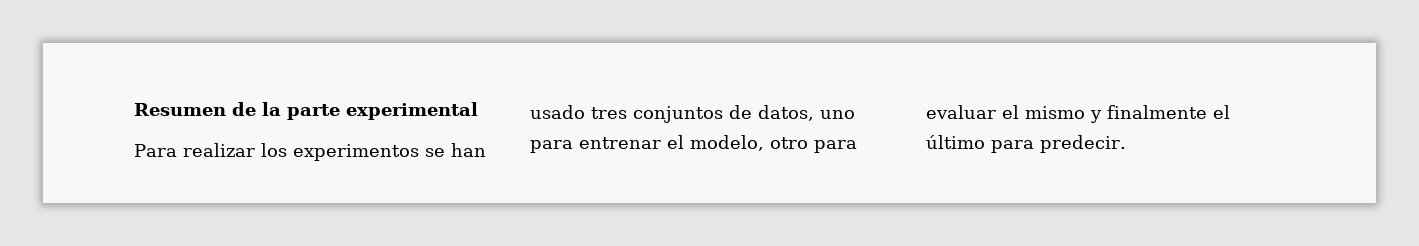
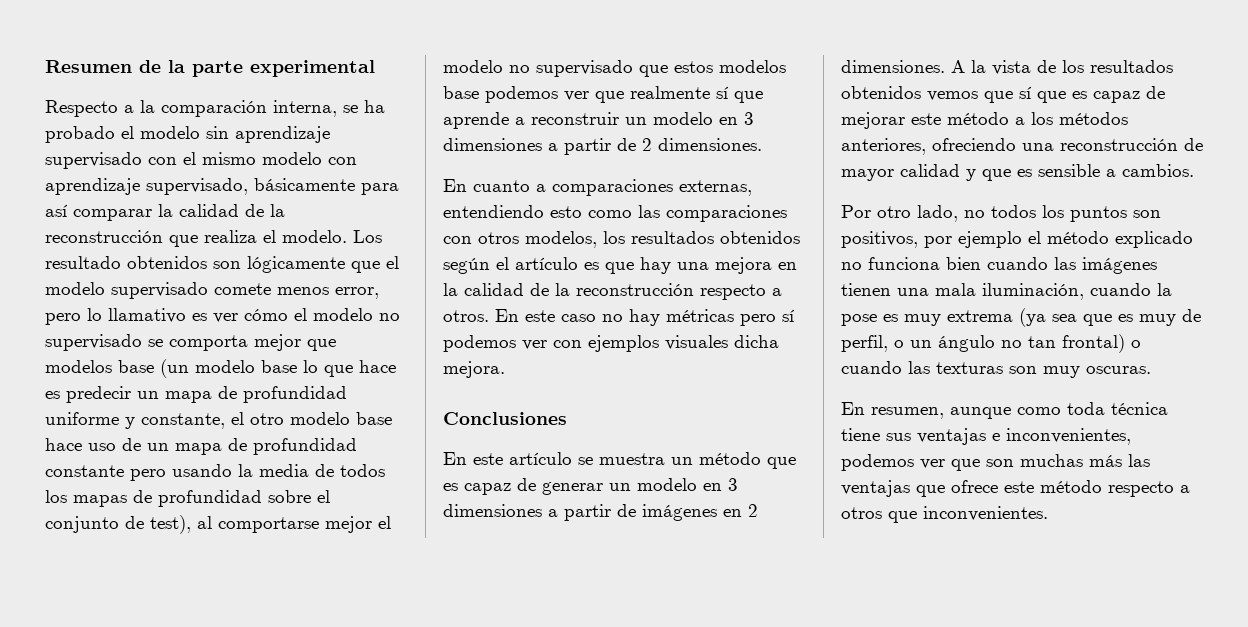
- Para realizar los experimentos se han usado tres conjuntos de datos, uno para entrenar el modelo, otro para evaluar el mismo y finalmente el último para predecir.
+ Respecto a la comparación interna, se ha probado el modelo sin aprendizaje supervisado con el mismo modelo con aprendizaje supervisado, básicamente para así comparar la calidad de la reconstrucción que realiza el modelo. Los resultado obtenidos son lógicamente que el modelo supervisado comete menos error, pero lo llamativo es ver cómo el modelo no supervisado se comporta mejor que modelos base (un modelo base lo que hace es predecir un mapa de profundidad uniforme y constante, el otro modelo base hace uso de un mapa de profundidad constante pero usando la media de todos los mapas de profundidad sobre el conjunto de test), al comportarse mejor el modelo no supervisado que estos modelos base podemos ver que realmente sí que aprende a reconstruir un modelo en 3 dimensiones a partir de 2 dimensiones.
+ En cuanto a comparaciones externas, entendiendo esto como las comparaciones con otros modelos, los resultados obtenidos según el artículo es que hay una mejora en la calidad de la reconstrucción respecto a otros. En este caso no hay métricas pero sí podemos ver con ejemplos visuales dicha mejora.
+ Conclusiones
+ En este artículo se muestra un método que es capaz de generar un modelo en 3 dimensiones a partir de imágenes en 2 dimensiones. A la vista de los resultados obtenidos vemos que sí que es capaz de mejorar este método a los métodos anteriores, ofreciendo una reconstrucción de mayor calidad y que es sensible a cambios.
+ Por otro lado, no todos los puntos son positivos, por ejemplo el método explicado no funciona bien cuando las imágenes tienen una mala iluminación, cuando la pose es muy extrema (ya sea que es muy de perfil, o un ángulo no tan frontal) o cuando las texturas son muy oscuras.
+ En resumen, aunque como toda técnica tiene sus ventajas e inconvenientes, podemos ver que son muchas más las ventajas que ofrece este método respecto a otros que inconvenientes.

